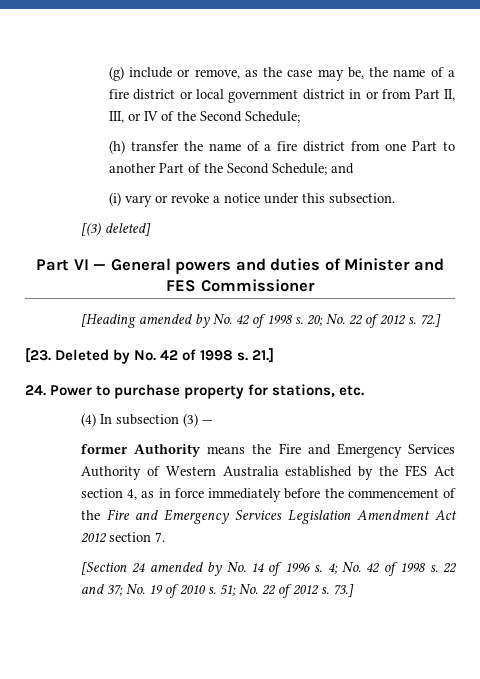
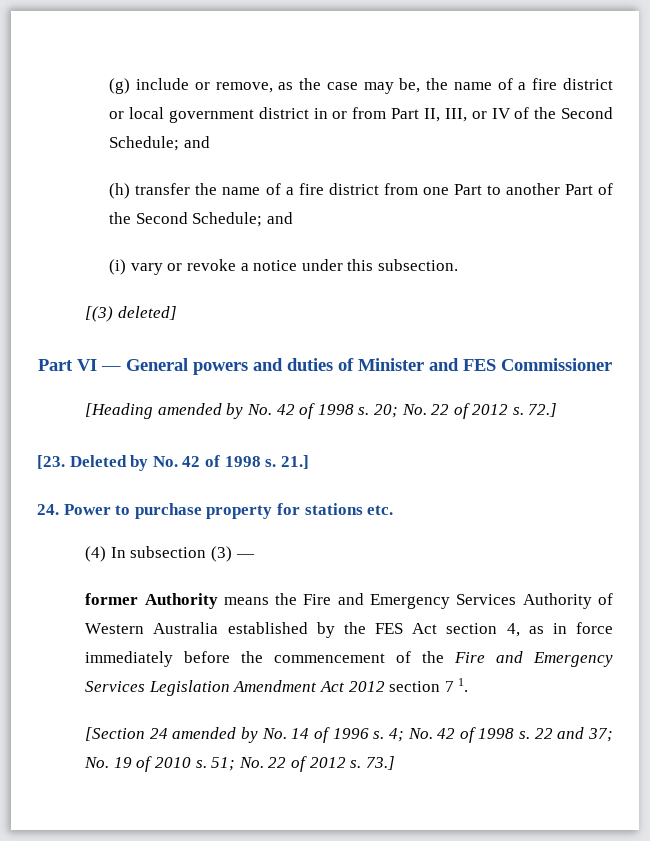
- (g) include or remove, as the case may be, the name of a fire district or local government district in or from Part II, III, or IV of the Second Schedule;
+ (g) include or remove, as the case may be, the name of a fire district or local government district in or from Part II, III, or IV of the Second Schedule; and
- 24. Power to purchase property for stations, etc.
+ 24. Power to purchase property for stations etc.
- former Authority means the Fire and Emergency Services Authority of Western Australia established by the FES Act section 4, as in force immediately before the commencement of the Fire and Emergency Services Legislation Amendment Act 2012 section 7.
+ former Authority means the Fire and Emergency Services Authority of Western Australia established by the FES Act section 4, as in force immediately before the commencement of the Fire and Emergency Services Legislation Amendment Act 2012 section 7 1.

